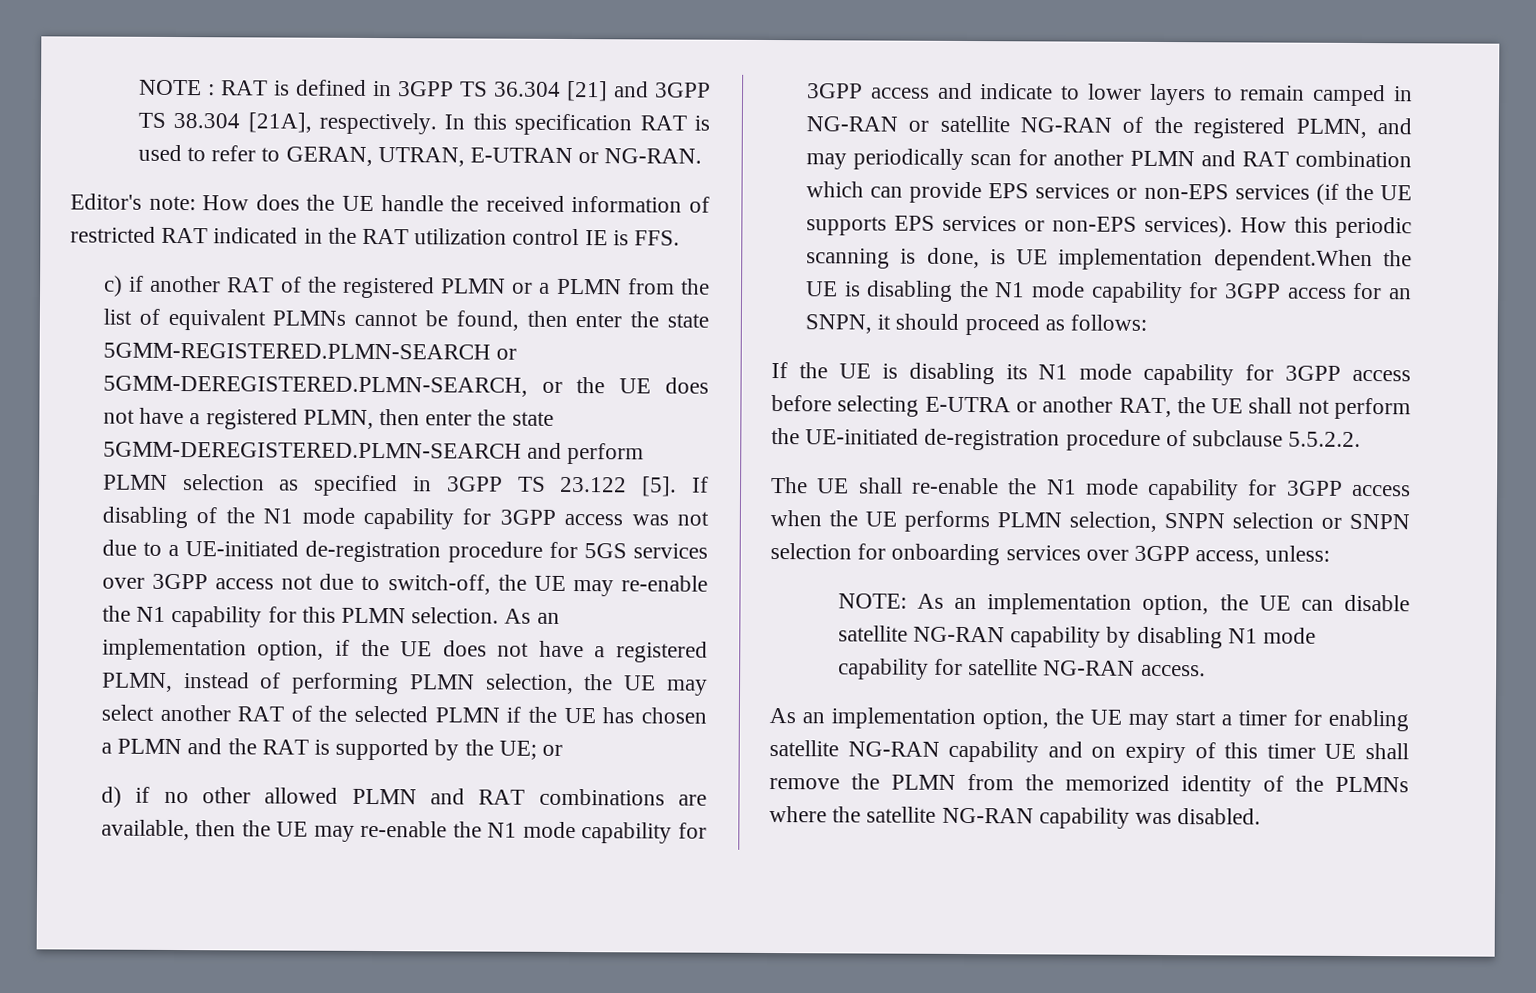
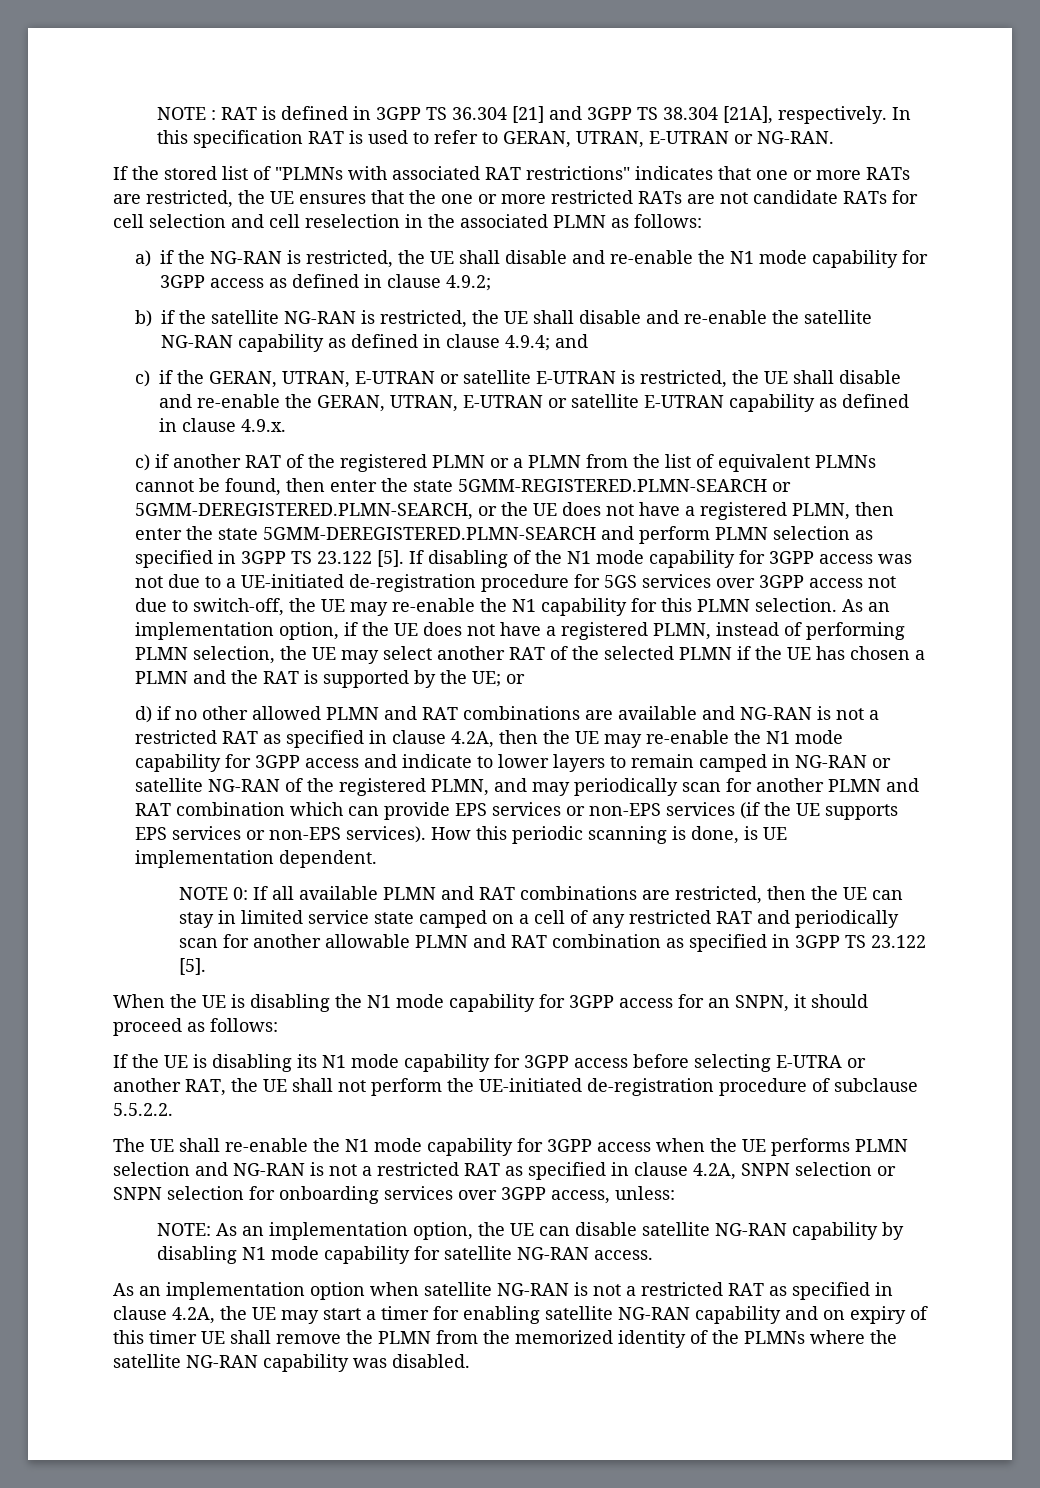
- Editor's note: How does the UE handle the received information of restricted RAT indicated in the RAT utilization control IE is FFS.
+ If the stored list of "PLMNs with associated RAT restrictions" indicates that one or more RATs are restricted, the UE ensures that the one or more restricted RATs are not candidate RATs for cell selection and cell reselection in the associated PLMN as follows:
+ a) if the NG-RAN is restricted, the UE shall disable and re-enable the N1 mode capability for 3GPP access as defined in clause 4.9.2;
+ b) if the satellite NG-RAN is restricted, the UE shall disable and re-enable the satellite NG-RAN capability as defined in clause 4.9.4; and
+ c) if the GERAN, UTRAN, E-UTRAN or satellite E-UTRAN is restricted, the UE shall disable and re-enable the GERAN, UTRAN, E-UTRAN or satellite E-UTRAN capability as defined in clause 4.9.x.
- d) if no other allowed PLMN and RAT combinations are available, then the UE may re-enable the N1 mode capability for 3GPP access and indicate to lower layers to remain camped in NG-RAN or satellite NG-RAN of the registered PLMN, and may periodically scan for another PLMN and RAT combination which can provide EPS services or non-EPS services (if the UE supports EPS services or non-EPS services).
+ d) if no other allowed PLMN and RAT combinations are available and NG-RAN is not a restricted RAT as specified in clause 4.2A, then the UE may re-enable the N1 mode capability for 3GPP access and indicate to lower layers to remain camped in NG-RAN or satellite NG-RAN of the registered PLMN, and may periodically scan for another PLMN and RAT combination which can provide EPS services or non-EPS services (if the UE supports EPS services or non-EPS services).
- How this periodic scanning is done, is UE implementation dependent.When the UE is disabling the N1 mode capability for 3GPP access for an SNPN, it should proceed as follows:
+ How this periodic scanning is done, is UE implementation dependent.
+ NOTE 0: If all available PLMN and RAT combinations are restricted, then the UE can stay in limited service state camped on a cell of any restricted RAT and periodically scan for another allowable PLMN and RAT combination as specified in 3GPP TS 23.122 [5].
+ When the UE is disabling the N1 mode capability for 3GPP access for an SNPN, it should proceed as follows:
- The UE shall re-enable the N1 mode capability for 3GPP access when the UE performs PLMN selection, SNPN selection or SNPN selection for onboarding services over 3GPP access, unless:
+ The UE shall re-enable the N1 mode capability for 3GPP access when the UE performs PLMN selection and NG-RAN is not a restricted RAT as specified in clause 4.2A, SNPN selection or SNPN selection for onboarding services over 3GPP access, unless:
- As an implementation option, the UE may start a timer for enabling satellite NG-RAN capability and on expiry of this timer UE shall remove the PLMN from the memorized identity of the PLMNs where the satellite NG-RAN capability was disabled.
+ As an implementation option when satellite NG-RAN is not a restricted RAT as specified in clause 4.2A, the UE may start a timer for enabling satellite NG-RAN capability and on expiry of this timer UE shall remove the PLMN from the memorized identity of the PLMNs where the satellite NG-RAN capability was disabled.

